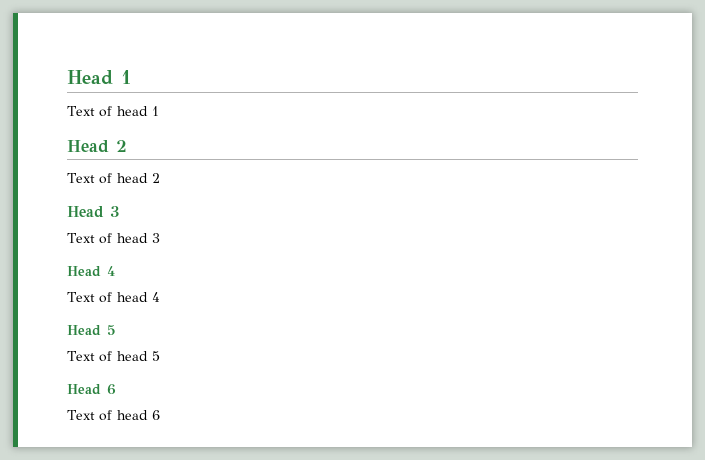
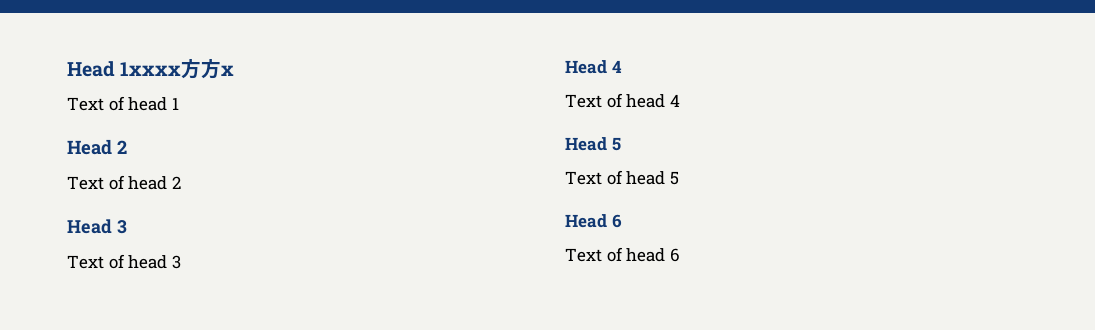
- Head 1
+ Head 1xxxx方方x

